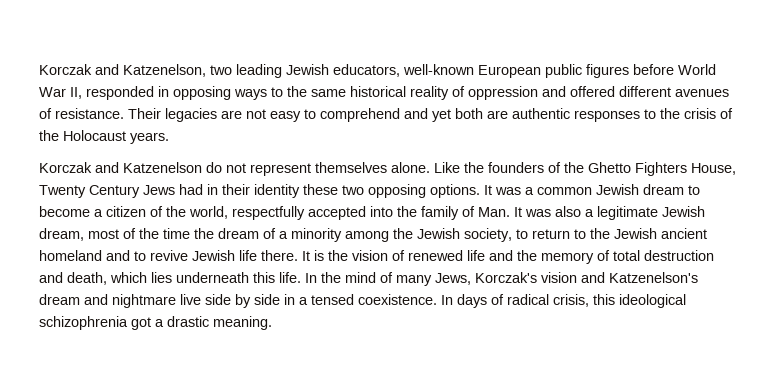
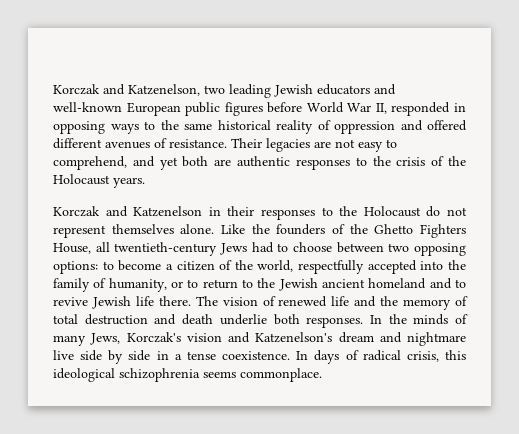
- Korczak and Katzenelson, two leading Jewish educators, well-known European public figures before World War II, responded in opposing ways to the same historical reality of oppression and offered different avenues of resistance.
+ Korczak and Katzenelson, two leading Jewish educators and well-known European public figures before World War II, responded in opposing ways to the same historical reality of oppression and offered different avenues of resistance.
- Their legacies are not easy to comprehend and yet both are authentic responses to the crisis of the Holocaust years.
+ Their legacies are not easy to comprehend, and yet both are authentic responses to the crisis of the Holocaust years.
- Korczak and Katzenelson do not represent themselves alone.
+ Korczak and Katzenelson in their responses to the Holocaust do not represent themselves alone.
- Like the founders of the Ghetto Fighters House, Twenty Century Jews had in their identity these two opposing options. It was a common Jewish dream to become a citizen of the world, respectfully accepted into the family of Man. It was also a legitimate Jewish dream, most of the time the dream of a minority among the Jewish society, to return to the Jewish ancient homeland and to revive Jewish life there.
+ Like the founders of the Ghetto Fighters House, all twentieth-century Jews had to choose between two opposing options: to become a citizen of the world, respectfully accepted into the family of humanity, or to return to the Jewish ancient homeland and to revive Jewish life there.
- It is the vision of renewed life and the memory of total destruction and death, which lies underneath this life.
+ The vision of renewed life and the memory of total destruction and death underlie both responses.
- In the mind of many Jews, Korczak's vision and Katzenelson's dream and nightmare live side by side in a tensed coexistence.
+ In the minds of many Jews, Korczak's vision and Katzenelson's dream and nightmare live side by side in a tense coexistence.
- In days of radical crisis, this ideological schizophrenia got a drastic meaning.
+ In days of radical crisis, this ideological schizophrenia seems commonplace.

